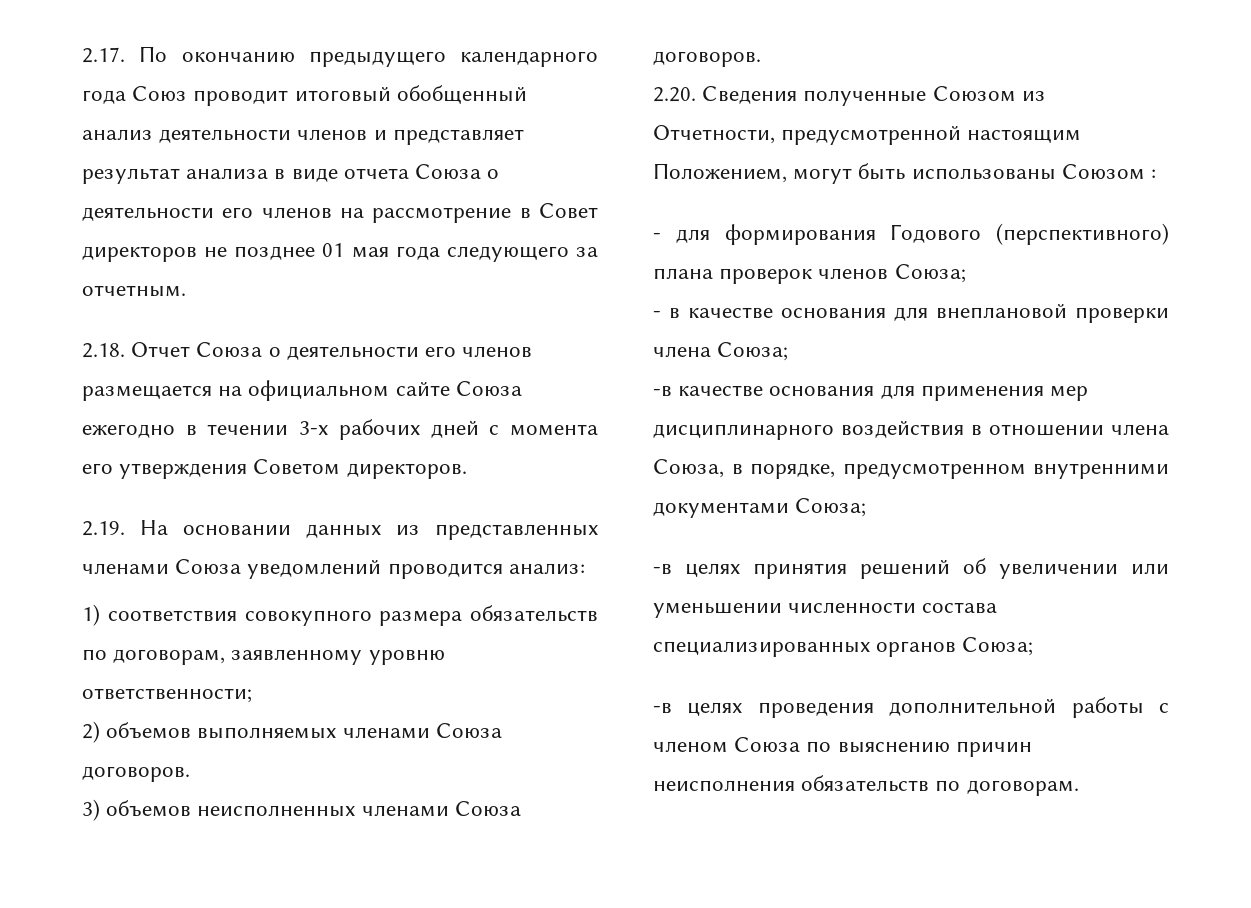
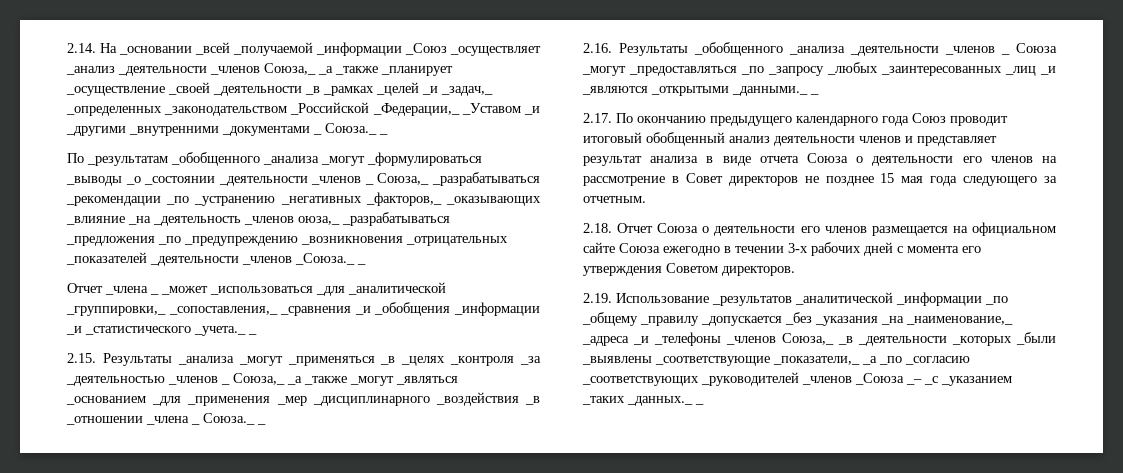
+ 2.14. На _основании _всей _получаемой _информации _Союз _осуществляет _анализ _деятельности _членов Союза,_ _а _также _планирует _осуществление _своей _деятельности _в _рамках _целей _и _задач,_ _определенных _законодательством _Российской _Федерации,_ _Уставом _и _другими _внутренними _документами _ Союза._ _
+ По _результатам _обобщенного _анализа _могут _формулироваться _выводы _о _состоянии _деятельности _членов _ Союза,_ _разрабатываться _рекомендации _по _устранению _негативных _факторов,_ _оказывающих _влияние _на _деятельность _членов оюза,_ _разрабатываться _предложения _по _предупреждению _возникновения _отрицательных _показателей _деятельности _членов _Союза._ _
+ Отчет _члена _ _может _использоваться _для _аналитической _группировки,_ _сопоставления,_ _сравнения _и _обобщения _информации _и _статистического _учета._ _
+ 2.15. Результаты _анализа _могут _применяться _в _целях _контроля _за _деятельностью _членов _ Союза,_ _а _также _могут _являться _основанием _для _применения _мер _дисциплинарного _воздействия _в _отношении _члена _ Союза._ _
+ 2.16. Результаты _обобщенного _анализа _деятельности _членов _ Союза _могут _предоставляться _по _запросу _любых _заинтересованных _лиц _и _являются _открытыми _данными._ _
- 2.17. По окончанию предыдущего календарного года Союз проводит итоговый обобщенный анализ деятельности членов и представляет результат анализа в виде отчета Союза о деятельности его членов на рассмотрение в Совет директоров не позднее 01 мая года следующего за отчетным.
+ 2.17. По окончанию предыдущего календарного года Союз проводит итоговый обобщенный анализ деятельности членов и представляет результат анализа в виде отчета Союза о деятельности его членов на рассмотрение в Совет директоров не позднее 15 мая года следующего за отчетным.
- 2.19. На основании данных из представленных членами Союза уведомлений проводится анализ:
- 1) соответствия совокупного размера обязательств по договорам, заявленному уровню ответственности;
- 2) объемов выполняемых членами Союза договоров.
- 3) объемов неисполненных членами Союза договоров.
- 2.20. Сведения полученные Союзом из Отчетности, предусмотренной настоящим Положением, могут быть использованы Союзом :
- - для формирования Годового (перспективного) плана проверок членов Союза;
- - в качестве основания для внеплановой проверки члена Союза;
- -в качестве основания для применения мер дисциплинарного воздействия в отношении члена Союза, в порядке, предусмотренном внутренними документами Союза;
- -в целях принятия решений об увеличении или уменьшении численности состава специализированных органов Союза;
- -в целях проведения дополнительной работы с членом Союза по выяснению причин неисполнения обязательств по договорам.
+ 2.19. Использование _результатов _аналитической _информации _по _общему _правилу _допускается _без _указания _на _наименование,_ _адреса _и _телефоны _членов Союза,_ _в _деятельности _которых _были _выявлены _соответствующие _показатели,_ _а _по _согласию _соответствующих _руководителей _членов _Союза _– _с _указанием _таких _данных._ _

